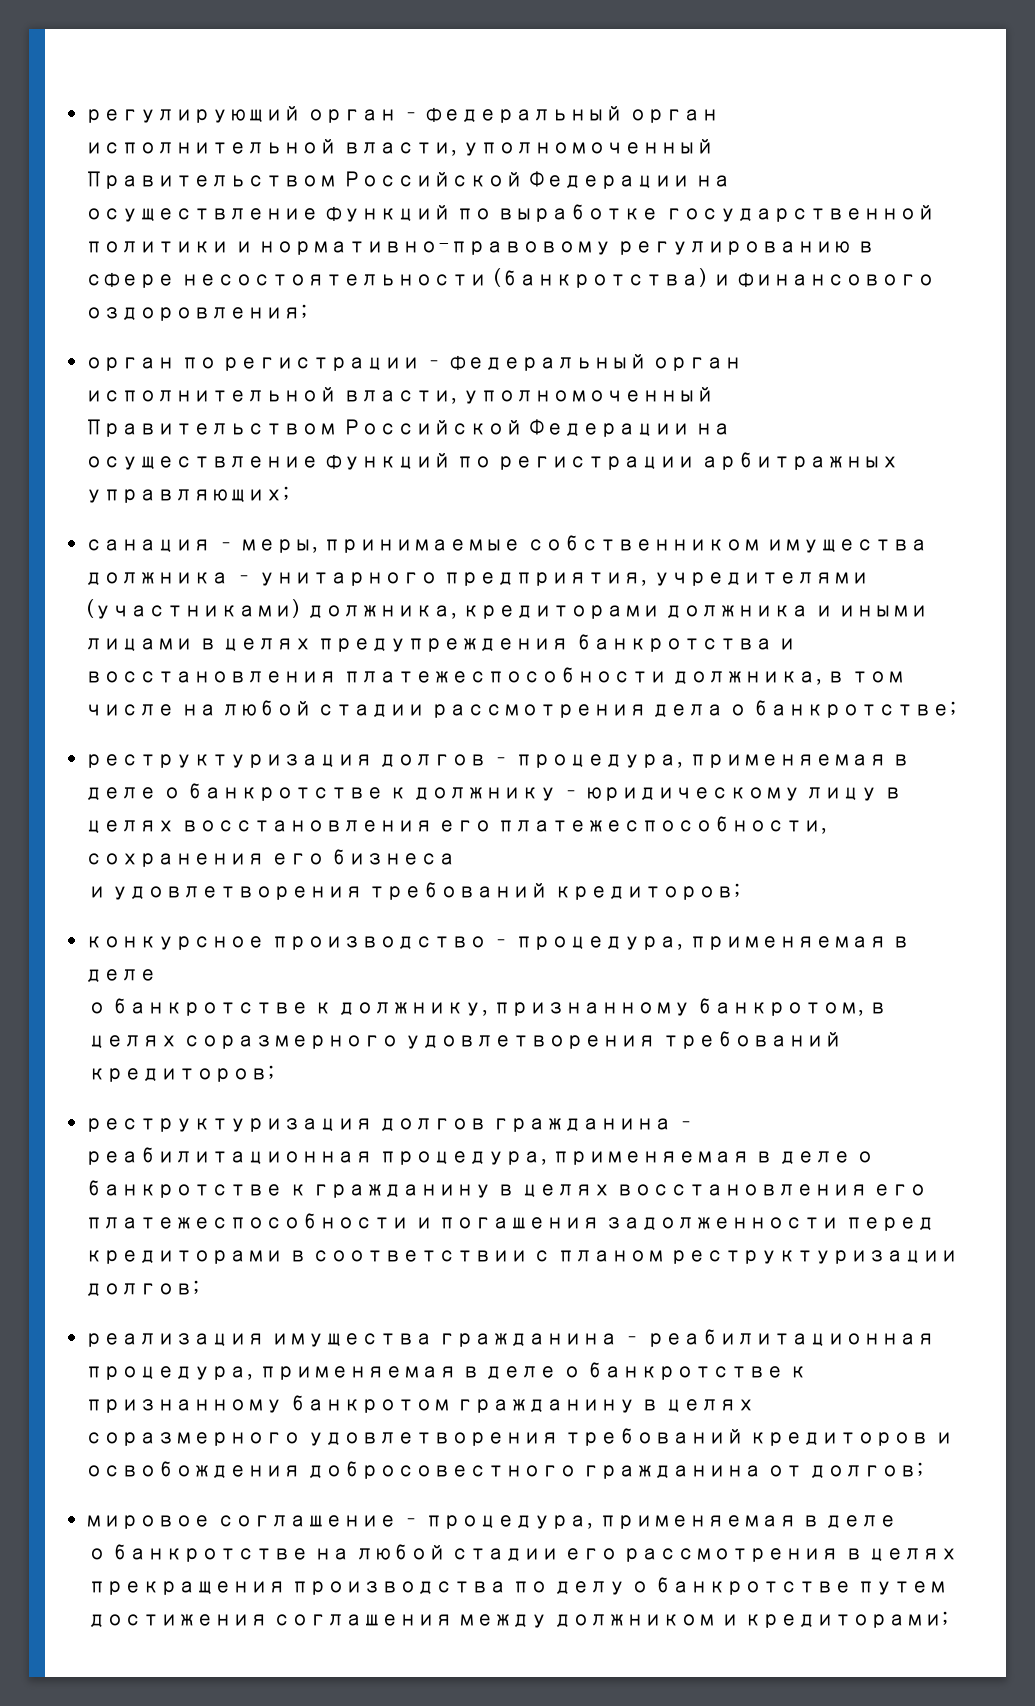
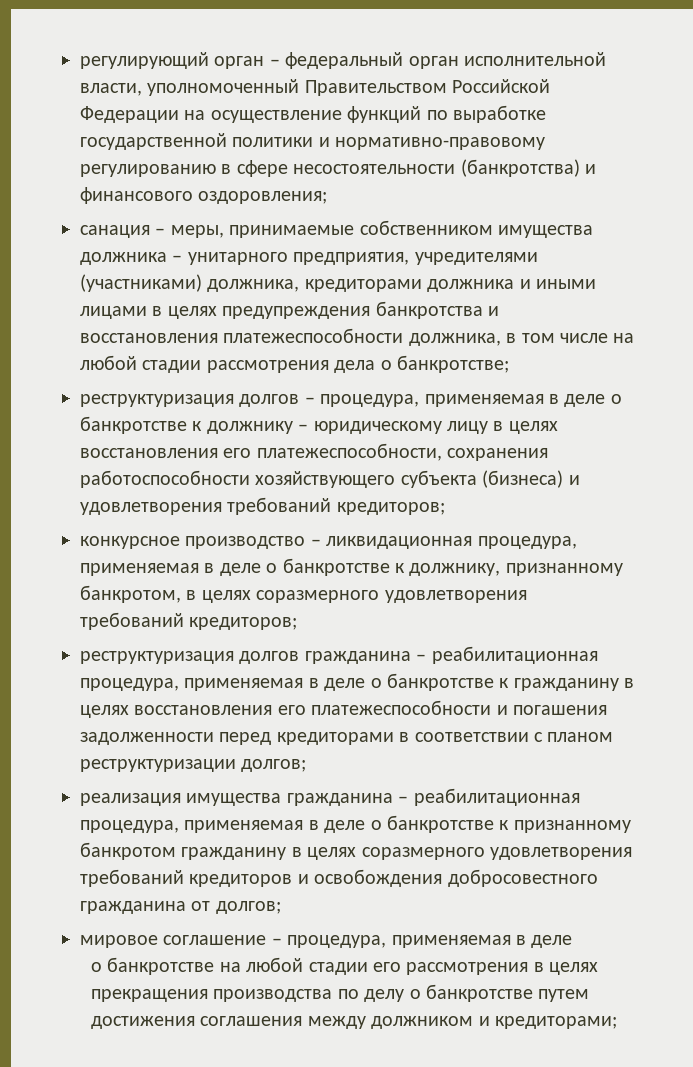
- орган по регистрации – федеральный орган исполнительной власти, уполномоченный Правительством Российской Федерации на осуществление функций по регистрации арбитражных управляющих;
- реструктуризация долгов – процедура, применяемая в деле о банкротстве к должнику – юридическому лицу в целях восстановления его платежеспособности, сохранения его бизнеса
- и удовлетворения требований кредиторов;
+ реструктуризация долгов – процедура, применяемая в деле о банкротстве к должнику – юридическому лицу в целях восстановления его платежеспособности, сохранения работоспособности хозяйствующего субъекта (бизнеса) и удовлетворения требований кредиторов;
- конкурсное производство – процедура, применяемая в деле
- о банкротстве к должнику, признанному банкротом, в целях соразмерного удовлетворения требований кредиторов;
+ конкурсное производство – ликвидационная процедура, применяемая в деле о банкротстве к должнику, признанному банкротом, в целях соразмерного удовлетворения требований кредиторов;

